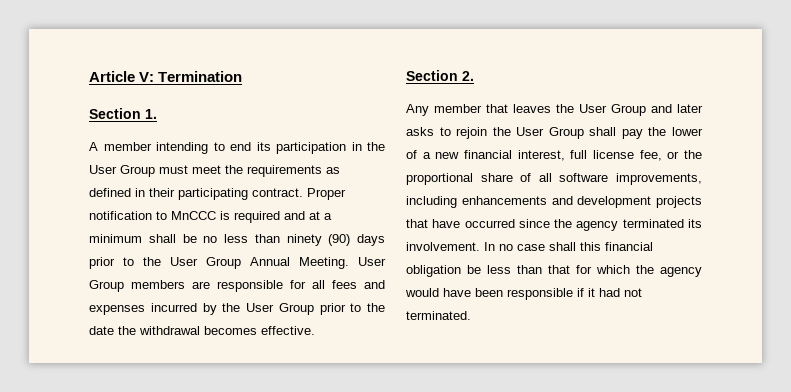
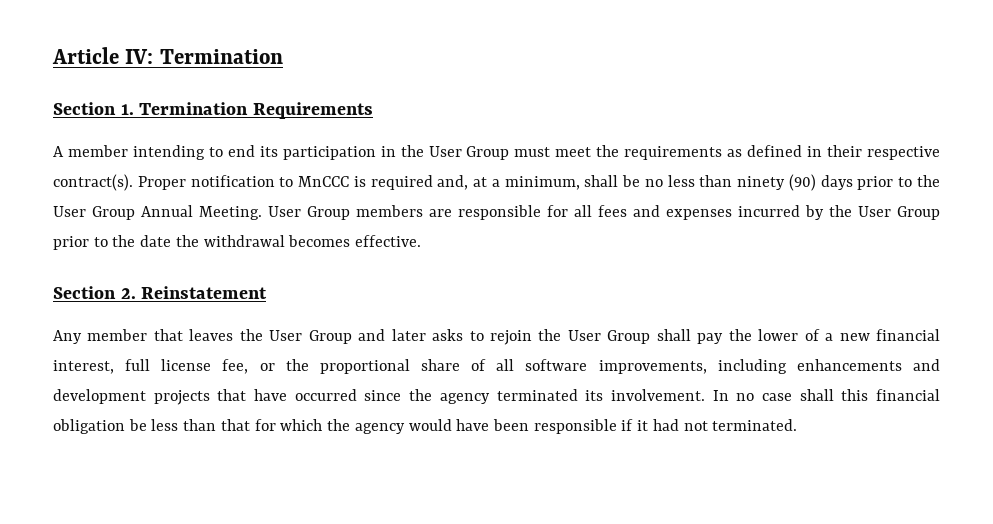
- Article V: Termination
+ Article IV: Termination
- Section 1.
+ Section 1. Termination Requirements
- A member intending to end its participation in the User Group must meet the requirements as defined in their participating contract.
+ A member intending to end its participation in the User Group must meet the requirements as defined in their respective contract(s).
- Proper notification to MnCCC is required and at a minimum shall be no less than ninety (90) days prior to the User Group Annual Meeting.
+ Proper notification to MnCCC is required and, at a minimum, shall be no less than ninety (90) days prior to the User Group Annual Meeting.
- Section 2.
+ Section 2. Reinstatement

